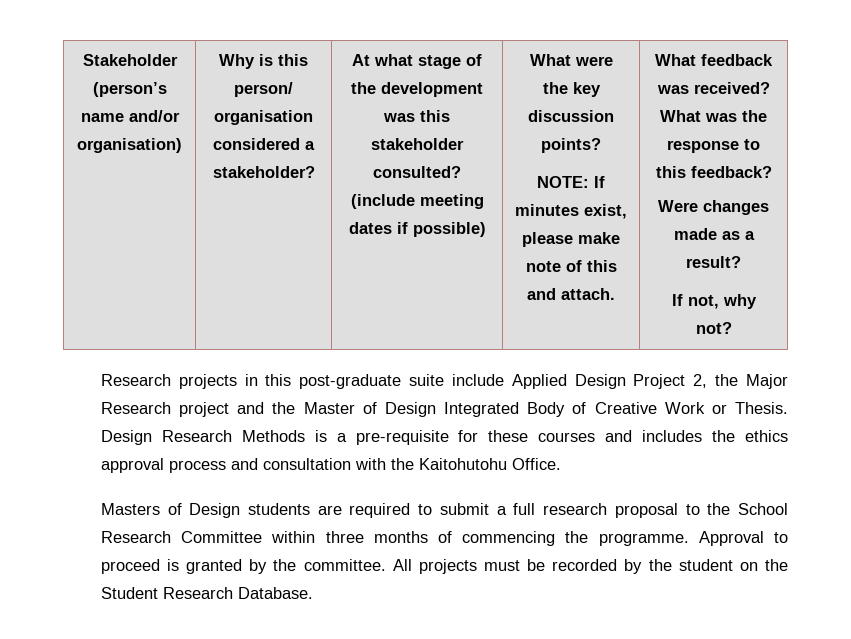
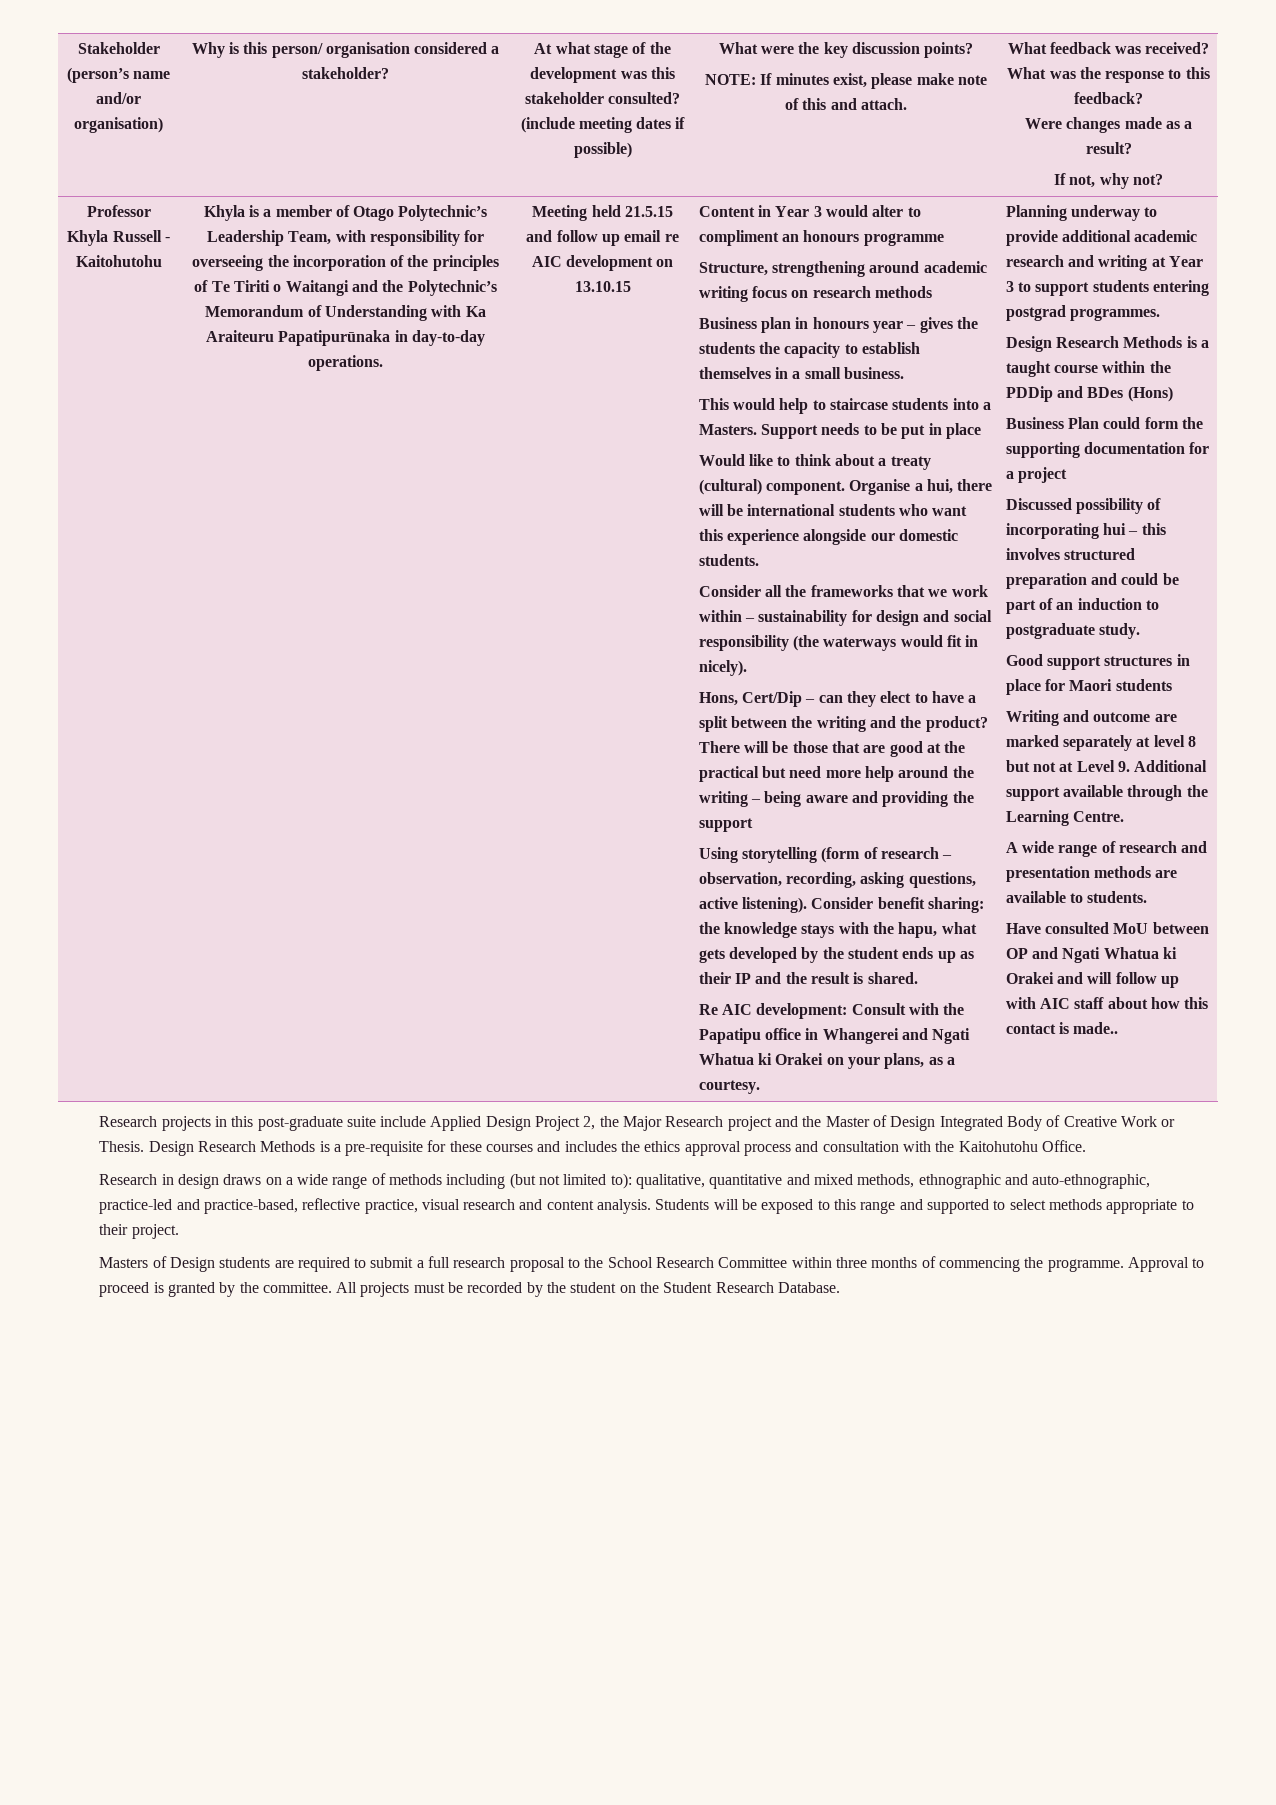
+ Professor Khyla Russell - Kaitohutohu | Khyla is a member of Otago Polytechnic’s Leadership Team, with responsibility for overseeing the incorporation of the principles of Te Tiriti o Waitangi and the Polytechnic’s Memorandum of Understanding with Ka Araiteuru Papatipurūnaka in day-to-day operations. | Meeting held 21.5.15 and follow up email re AIC development on 13.10.15 | Content in Year 3 would alter to compliment an honours programme
+ Structure, strengthening around academic writing focus on research methods
+ Business plan in honours year – gives the students the capacity to establish themselves in a small business.
+ This would help to staircase students into a Masters. Support needs to be put in place
+ Would like to think about a treaty (cultural) component. Organise a hui, there will be international students who want this experience alongside our domestic students.
+ Consider all the frameworks that we work within – sustainability for design and social responsibility (the waterways would fit in nicely).
+ Hons, Cert/Dip – can they elect to have a split between the writing and the product? There will be those that are good at the practical but need more help around the writing – being aware and providing the support
+ Using storytelling (form of research – observation, recording, asking questions, active listening). Consider benefit sharing: the knowledge stays with the hapu, what gets developed by the student ends up as their IP and the result is shared.
+ Re AIC development: Consult with the Papatipu office in Whangerei and Ngati Whatua ki Orakei on your plans, as a courtesy. | Planning underway to provide additional academic research and writing at Year 3 to support students entering postgrad programmes.
+ Design Research Methods is a taught course within the PDDip and BDes (Hons)
+ Business Plan could form the supporting documentation for a project
+ Discussed possibility of incorporating hui – this involves structured preparation and could be part of an induction to postgraduate study.
+ Good support structures in place for Maori students
+ Writing and outcome are marked separately at level 8 but not at Level 9. Additional support available through the Learning Centre.
+ A wide range of research and presentation methods are available to students.
+ Have consulted MoU between OP and Ngati Whatua ki Orakei and will follow up with AIC staff about how this contact is made..
+ Research in design draws on a wide range of methods including (but not limited to): qualitative, quantitative and mixed methods, ethnographic and auto-ethnographic, practice-led and practice-based, reflective practice, visual research and content analysis. Students will be exposed to this range and supported to select methods appropriate to their project.

